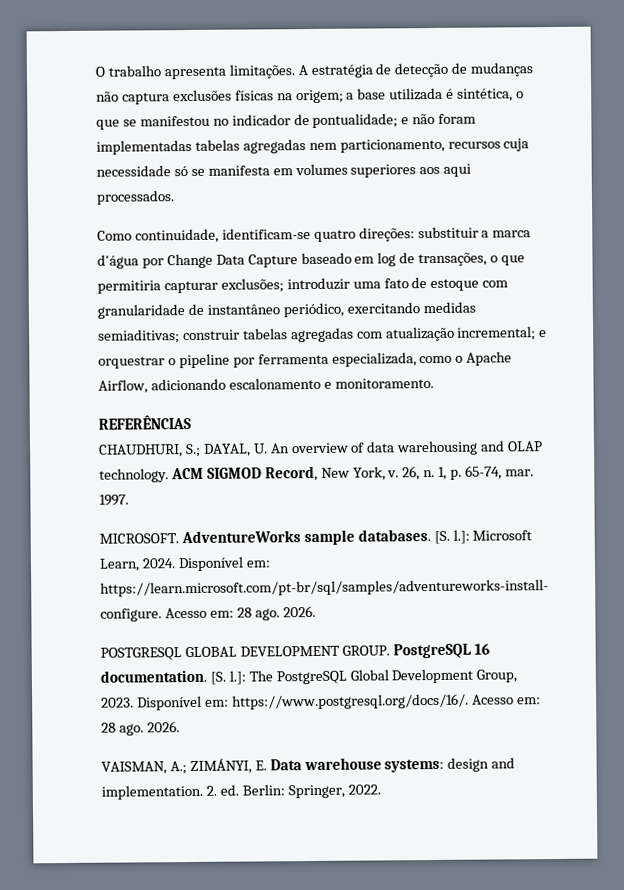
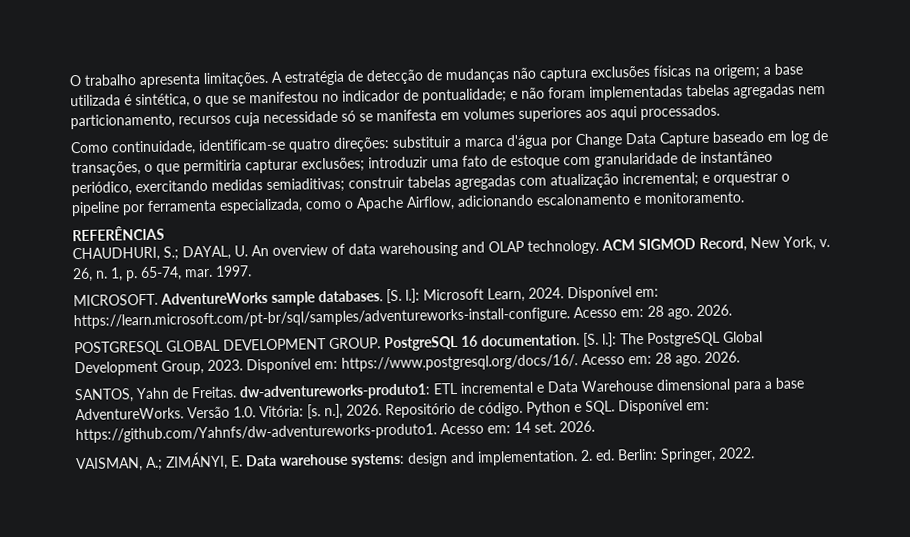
+ SANTOS, Yahn de Freitas. dw-adventureworks-produto1: ETL incremental e Data Warehouse dimensional para a base AdventureWorks. Versão 1.0. Vitória: [s. n.], 2026. Repositório de código. Python e SQL. Disponível em: https://github.com/Yahnfs/dw-adventureworks-produto1. Acesso em: 14 set. 2026.

